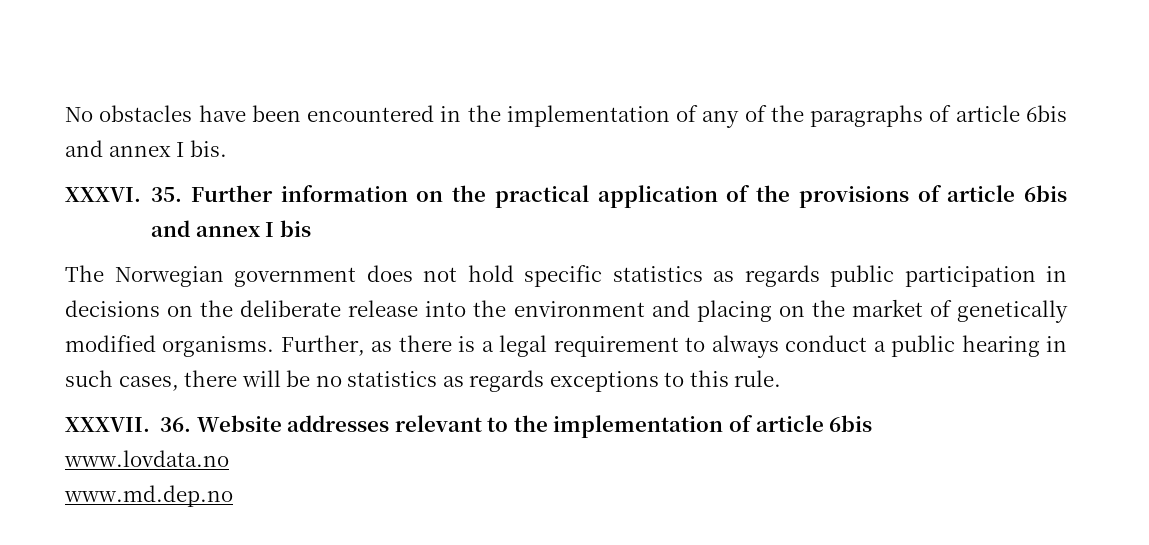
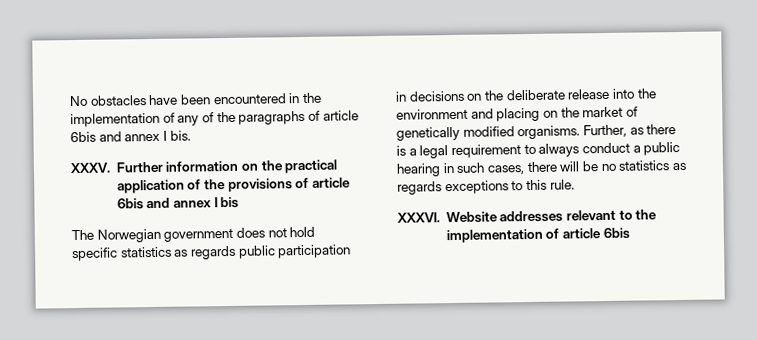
- XXXVI. 35. Further information on the practical application of the provisions of article 6bis and annex I bis
+ XXXV. Further information on the practical application of the provisions of article 6bis and annex I bis
- XXXVII. 36. Website addresses relevant to the implementation of article 6bis
+ XXXVI. Website addresses relevant to the implementation of article 6bis
- www.lovdata.no
- www.md.dep.no

